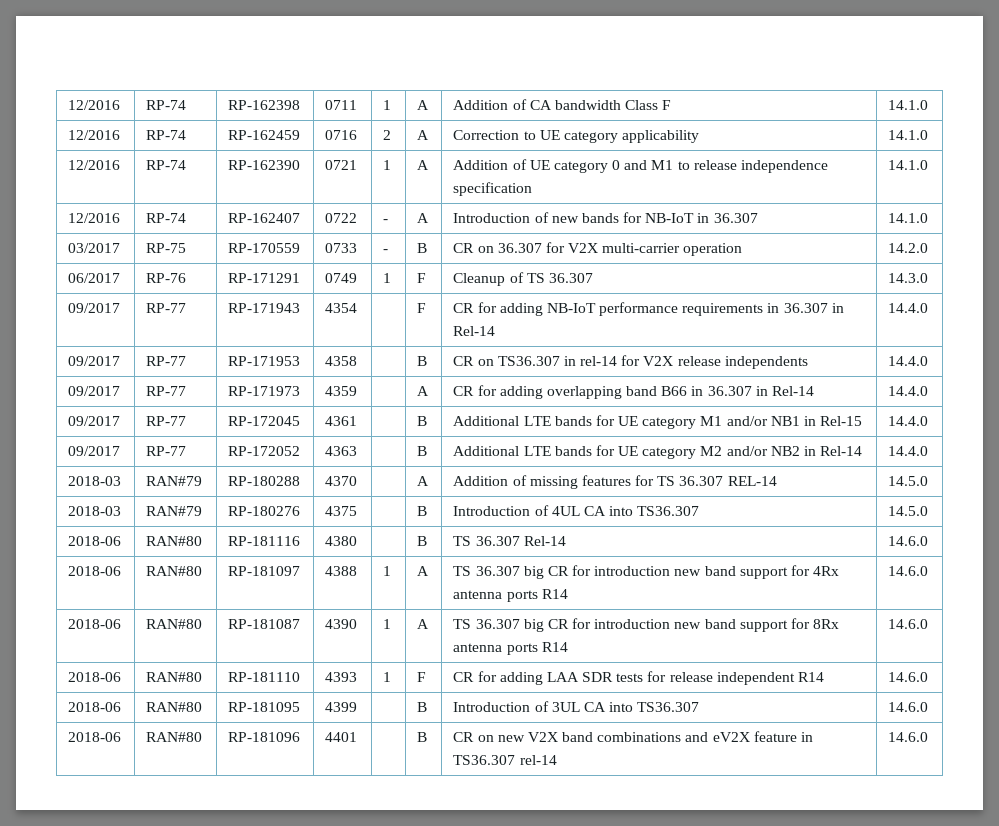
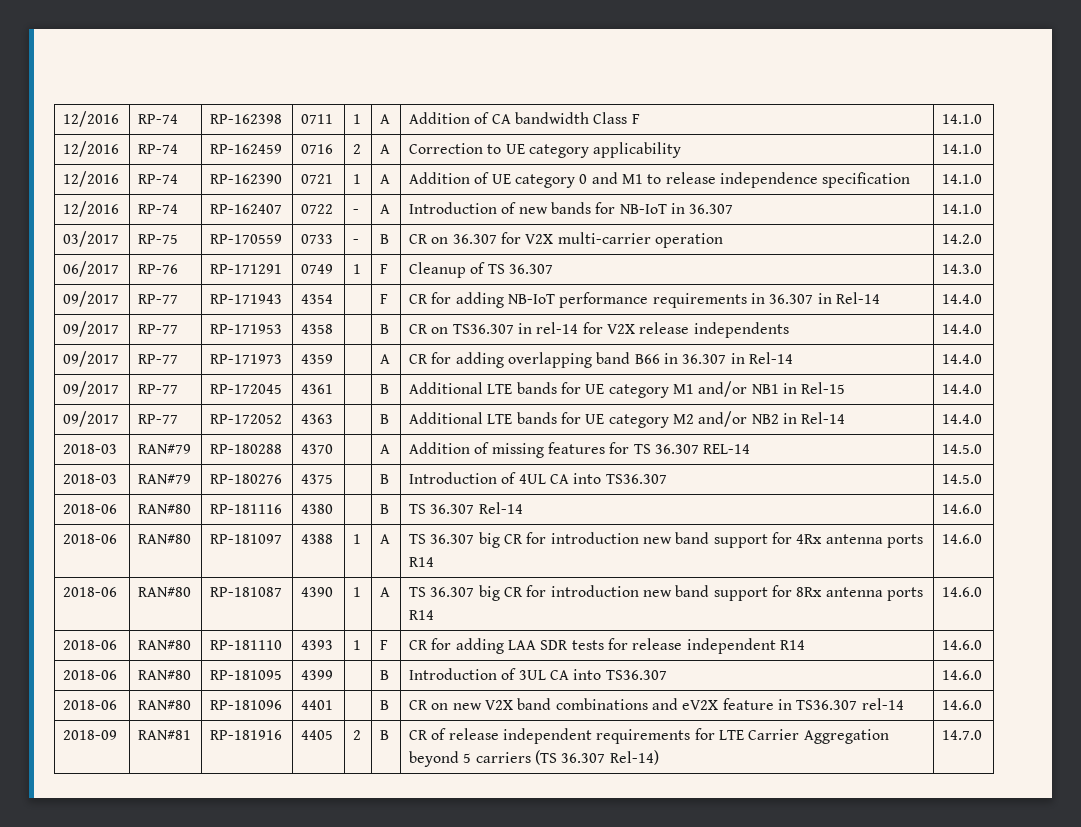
+ 2018-09 | RAN#81 | RP-181916 | 4405 | 2 | B | CR of release independent requirements for LTE Carrier Aggregation beyond 5 carriers (TS 36.307 Rel-14) | 14.7.0

